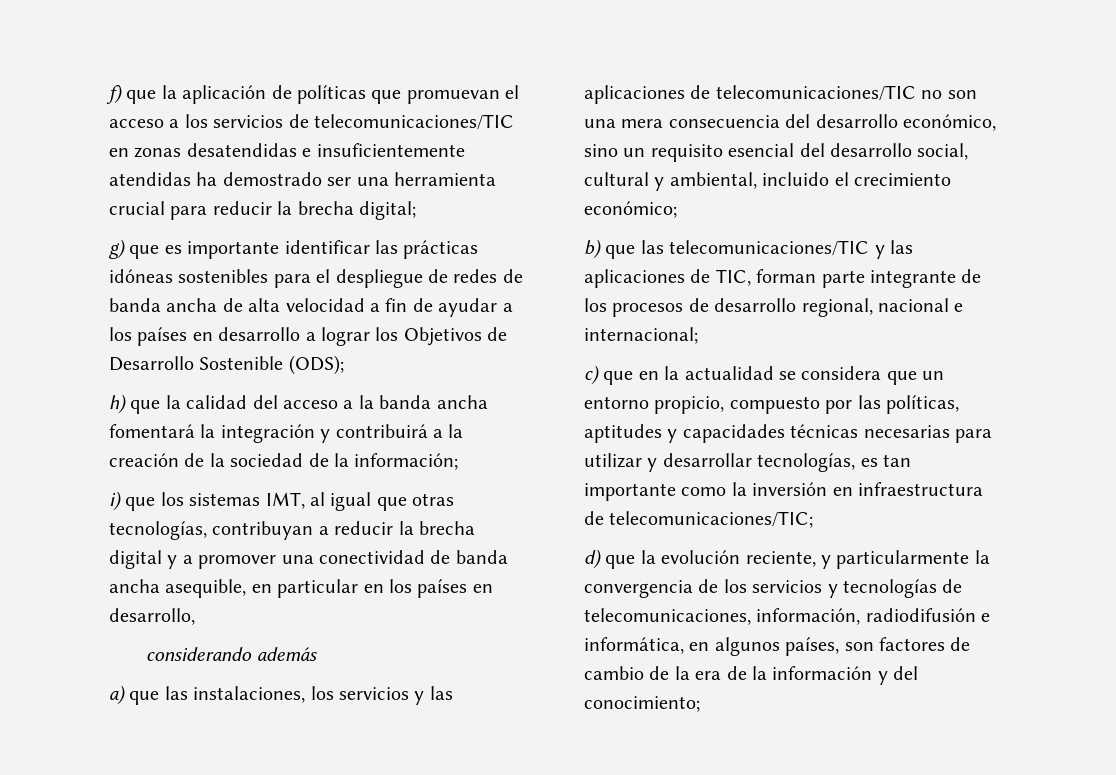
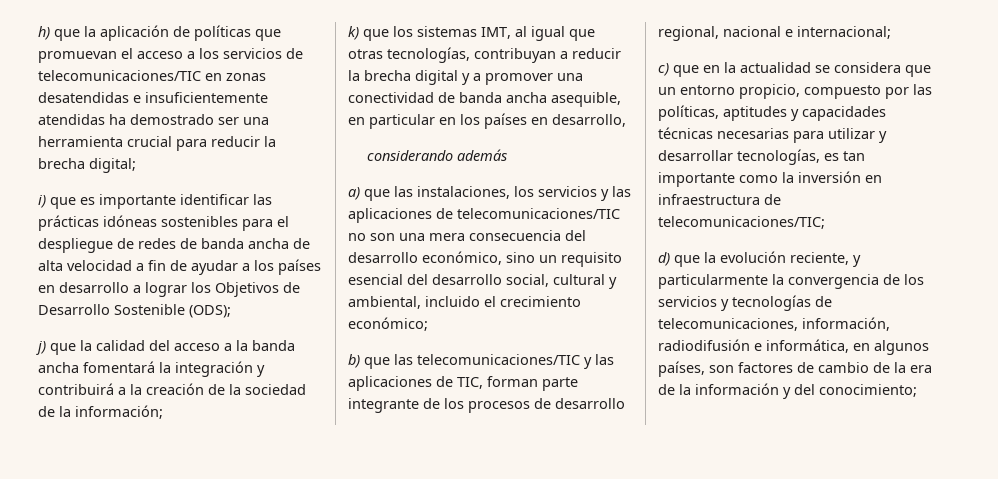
- f) que la aplicación de políticas que promuevan el acceso a los servicios de telecomunicaciones/TIC en zonas desatendidas e insuficientemente atendidas ha demostrado ser una herramienta crucial para reducir la brecha digital;
+ h) que la aplicación de políticas que promuevan el acceso a los servicios de telecomunicaciones/TIC en zonas desatendidas e insuficientemente atendidas ha demostrado ser una herramienta crucial para reducir la brecha digital;
- g) que es importante identificar las prácticas idóneas sostenibles para el despliegue de redes de banda ancha de alta velocidad a fin de ayudar a los países en desarrollo a lograr los Objetivos de Desarrollo Sostenible (ODS);
+ i) que es importante identificar las prácticas idóneas sostenibles para el despliegue de redes de banda ancha de alta velocidad a fin de ayudar a los países en desarrollo a lograr los Objetivos de Desarrollo Sostenible (ODS);
- h) que la calidad del acceso a la banda ancha fomentará la integración y contribuirá a la creación de la sociedad de la información;
+ j) que la calidad del acceso a la banda ancha fomentará la integración y contribuirá a la creación de la sociedad de la información;
- i) que los sistemas IMT, al igual que otras tecnologías, contribuyan a reducir la brecha digital y a promover una conectividad de banda ancha asequible, en particular en los países en desarrollo,
+ k) que los sistemas IMT, al igual que otras tecnologías, contribuyan a reducir la brecha digital y a promover una conectividad de banda ancha asequible, en particular en los países en desarrollo,

